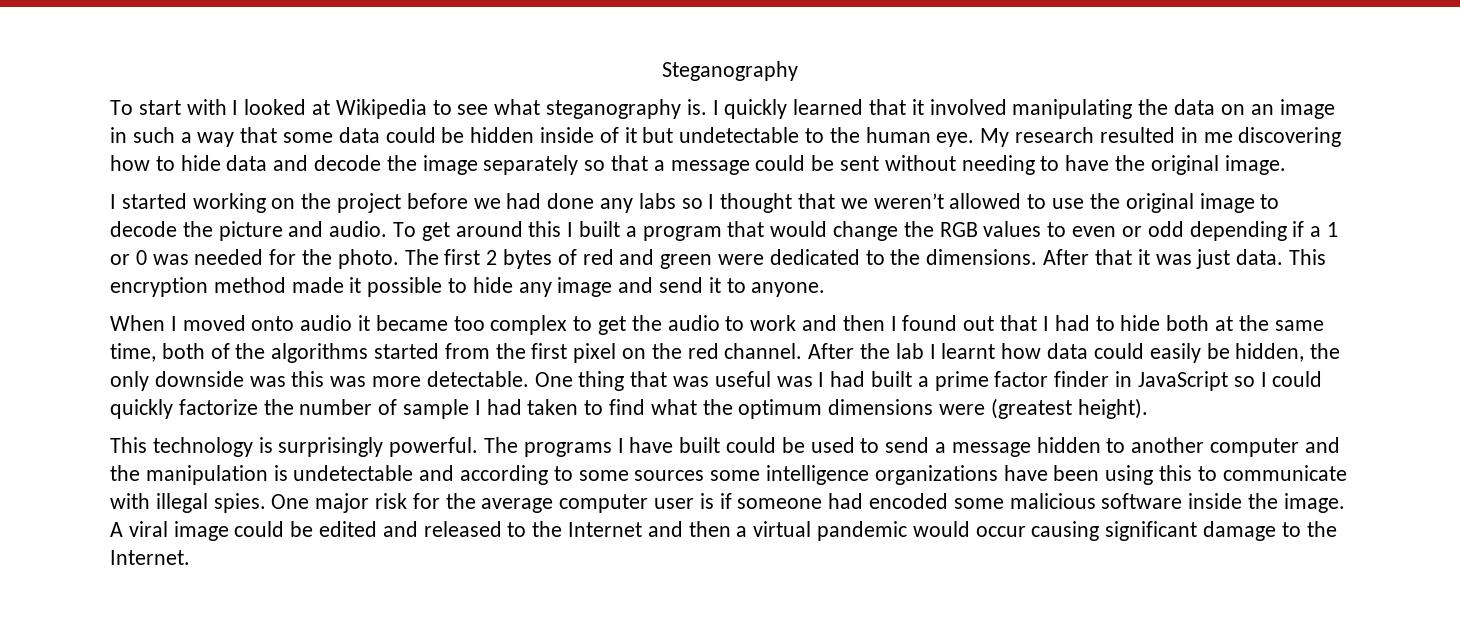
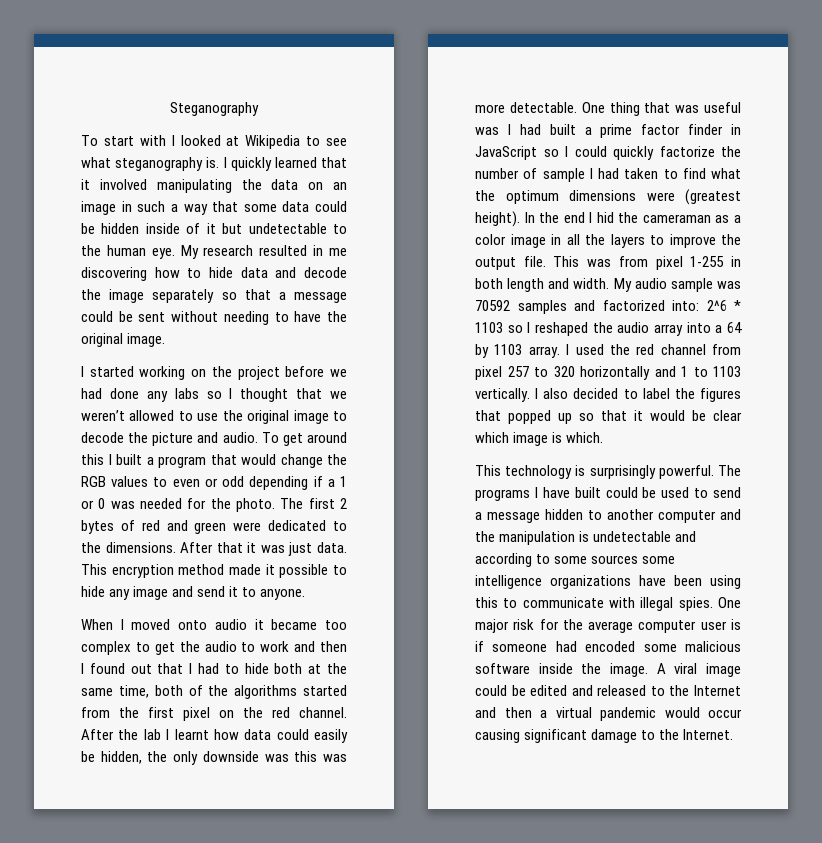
+ In the end I hid the cameraman as a color image in all the layers to improve the output file. This was from pixel 1-255 in both length and width. My audio sample was 70592 samples and factorized into: 2^6 * 1103 so I reshaped the audio array into a 64 by 1103 array. I used the red channel from pixel 257 to 320 horizontally and 1 to 1103 vertically. I also decided to label the figures that popped up so that it would be clear which image is which.

